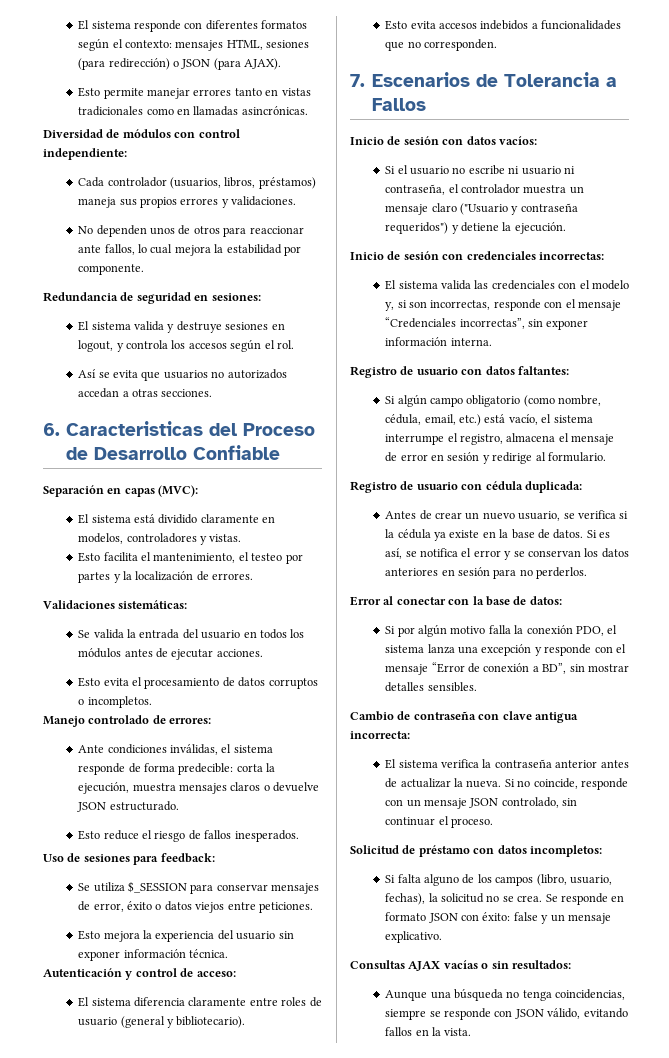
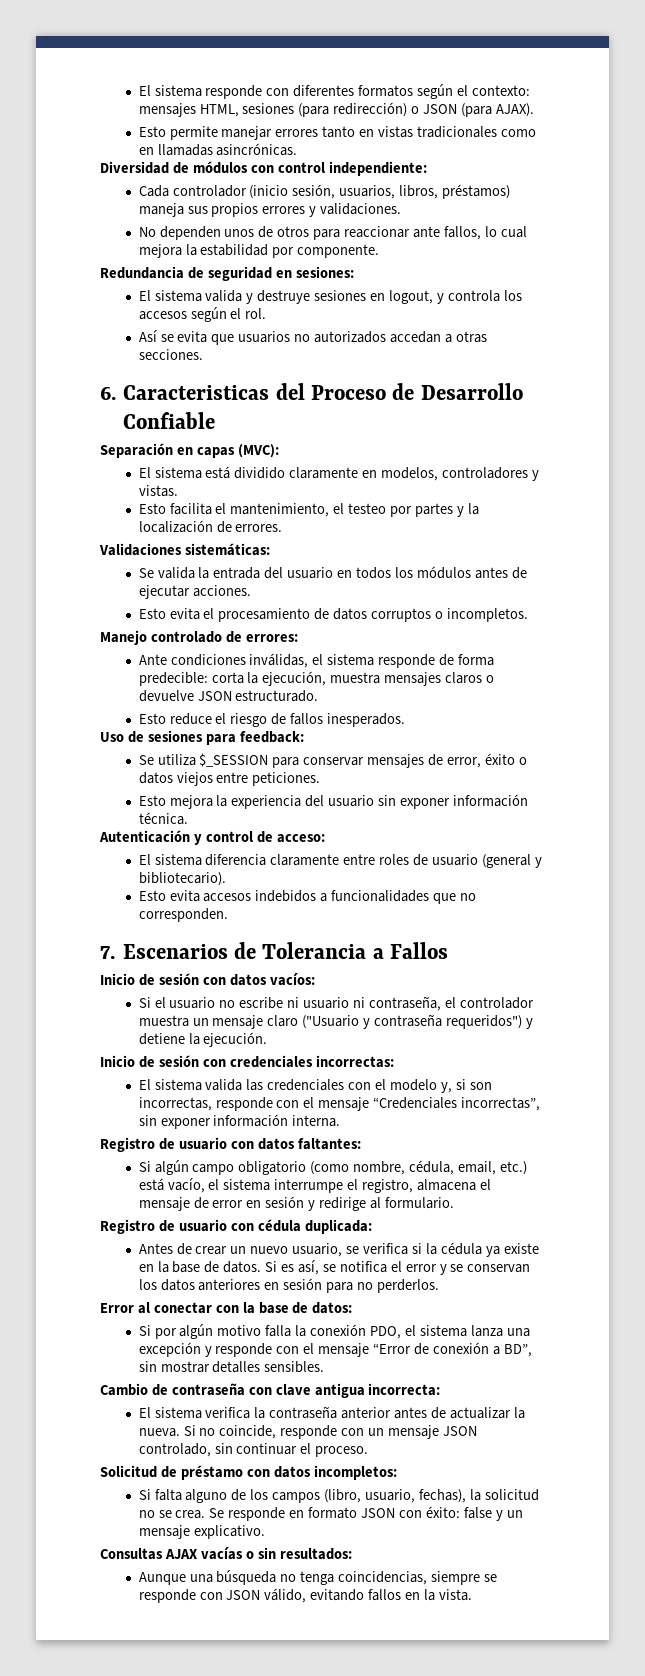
- Cada controlador (usuarios, libros, préstamos) maneja sus propios errores y validaciones.
+ Cada controlador (inicio sesión, usuarios, libros, préstamos) maneja sus propios errores y validaciones.

